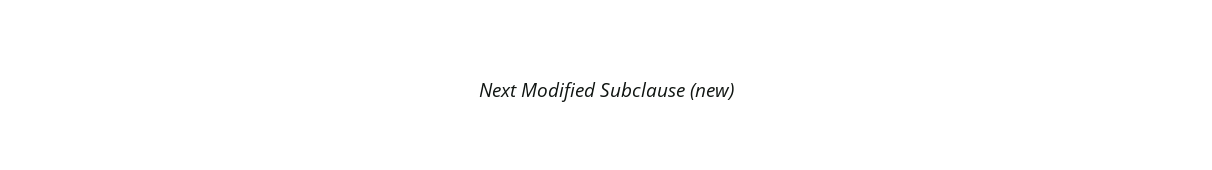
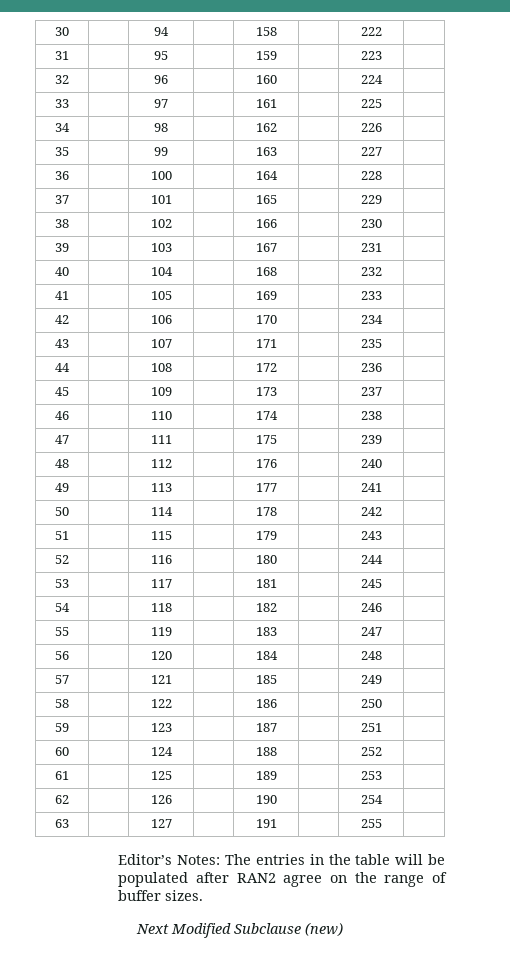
+ 30 | | 94 | | 158 | | 222 |
+ 31 | | 95 | | 159 | | 223 |
+ 32 | | 96 | | 160 | | 224 |
+ 33 | | 97 | | 161 | | 225 |
+ 34 | | 98 | | 162 | | 226 |
+ 35 | | 99 | | 163 | | 227 |
+ 36 | | 100 | | 164 | | 228 |
+ 37 | | 101 | | 165 | | 229 |
+ 38 | | 102 | | 166 | | 230 |
+ 39 | | 103 | | 167 | | 231 |
+ 40 | | 104 | | 168 | | 232 |
+ 41 | | 105 | | 169 | | 233 |
+ 42 | | 106 | | 170 | | 234 |
+ 43 | | 107 | | 171 | | 235 |
+ 44 | | 108 | | 172 | | 236 |
+ 45 | | 109 | | 173 | | 237 |
+ 46 | | 110 | | 174 | | 238 |
+ 47 | | 111 | | 175 | | 239 |
+ 48 | | 112 | | 176 | | 240 |
+ 49 | | 113 | | 177 | | 241 |
+ 50 | | 114 | | 178 | | 242 |
+ 51 | | 115 | | 179 | | 243 |
+ 52 | | 116 | | 180 | | 244 |
+ 53 | | 117 | | 181 | | 245 |
+ 54 | | 118 | | 182 | | 246 |
+ 55 | | 119 | | 183 | | 247 |
+ 56 | | 120 | | 184 | | 248 |
+ 57 | | 121 | | 185 | | 249 |
+ 58 | | 122 | | 186 | | 250 |
+ 59 | | 123 | | 187 | | 251 |
+ 60 | | 124 | | 188 | | 252 |
+ 61 | | 125 | | 189 | | 253 |
+ 62 | | 126 | | 190 | | 254 |
+ 63 | | 127 | | 191 | | 255 |
+ Editor’s Notes: The entries in the table will be populated after RAN2 agree on the range of buffer sizes.

